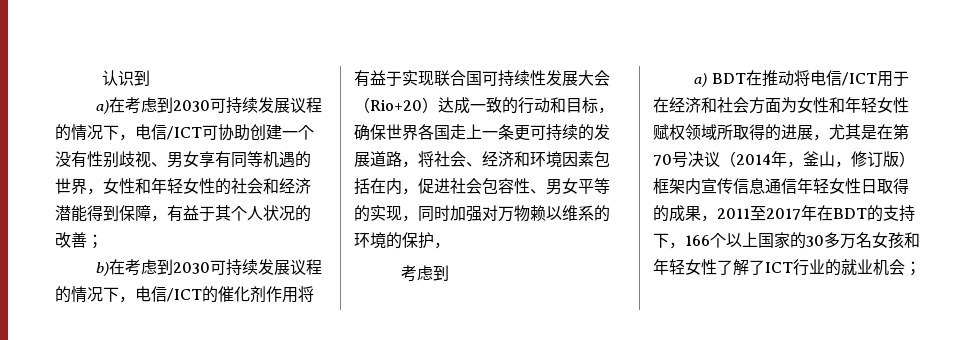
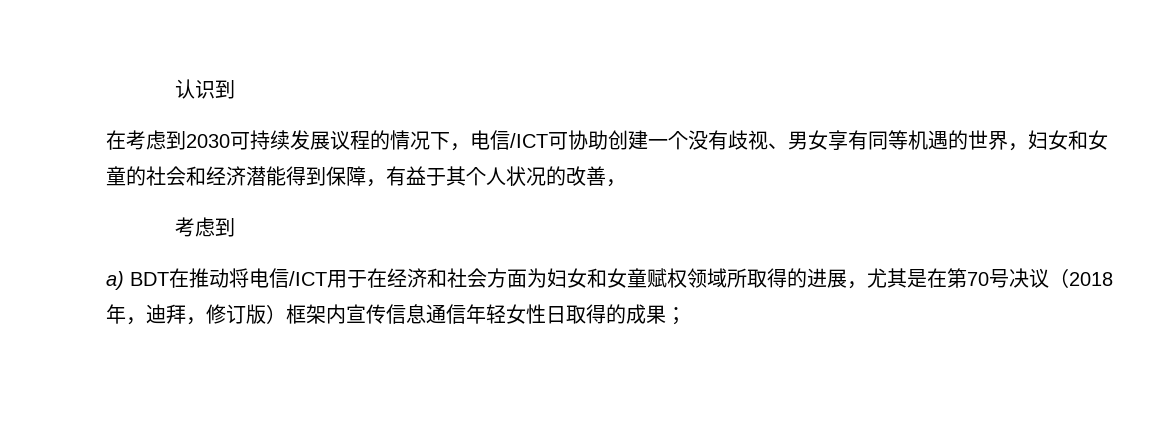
- a)在考虑到2030可持续发展议程的情况下，电信/ICT可协助创建一个没有性别歧视、男女享有同等机遇的世界，女性和年轻女性的社会和经济潜能得到保障，有益于其个人状况的改善；
- b)在考虑到2030可持续发展议程的情况下，电信/ICT的催化剂作用将有益于实现联合国可持续性发展大会（Rio+20）达成一致的行动和目标，确保世界各国走上一条更可持续的发展道路，将社会、经济和环境因素包括在内，促进社会包容性、男女平等的实现，同时加强对万物赖以维系的环境的保护，
+ 在考虑到2030可持续发展议程的情况下，电信/ICT可协助创建一个没有歧视、男女享有同等机遇的世界，妇女和女童的社会和经济潜能得到保障，有益于其个人状况的改善，
- a) BDT在推动将电信/ICT用于在经济和社会方面为女性和年轻女性赋权领域所取得的进展，尤其是在第70号决议（2014年，釜山，修订版）框架内宣传信息通信年轻女性日取得的成果，2011至2017年在BDT的支持下，166个以上国家的30多万名女孩和年轻女性了解了ICT行业的就业机会；
+ a) BDT在推动将电信/ICT用于在经济和社会方面为妇女和女童赋权领域所取得的进展，尤其是在第70号决议（2018年，迪拜，修订版）框架内宣传信息通信年轻女性日取得的成果；

